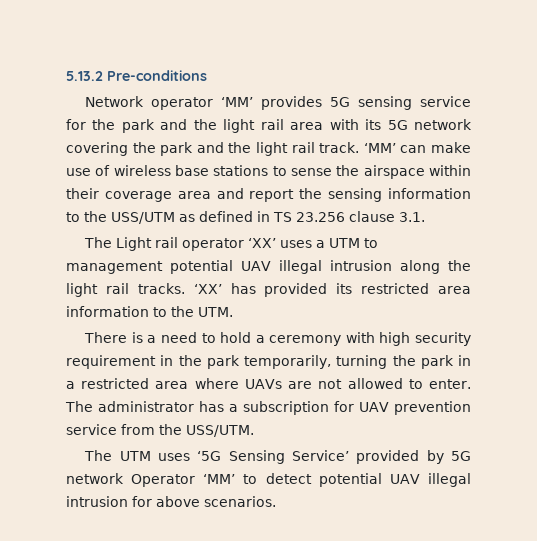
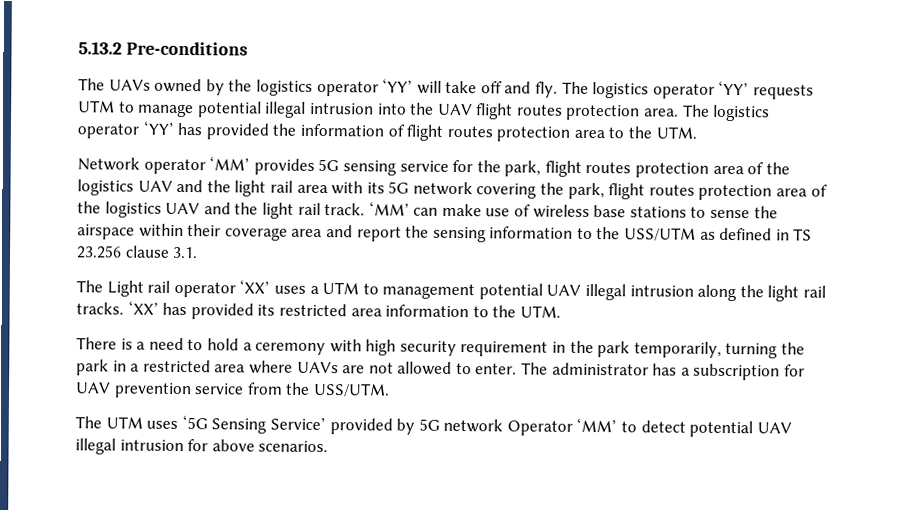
+ The UAVs owned by the logistics operator ‘YY’ will take off and fly. The logistics operator ‘YY’ requests UTM to manage potential illegal intrusion into the UAV flight routes protection area. The logistics operator ‘YY’ has provided the information of flight routes protection area to the UTM.
- Network operator ‘MM’ provides 5G sensing service for the park and the light rail area with its 5G network covering the park and the light rail track.
+ Network operator ‘MM’ provides 5G sensing service for the park, flight routes protection area of the logistics UAV and the light rail area with its 5G network covering the park, flight routes protection area of the logistics UAV and the light rail track.

